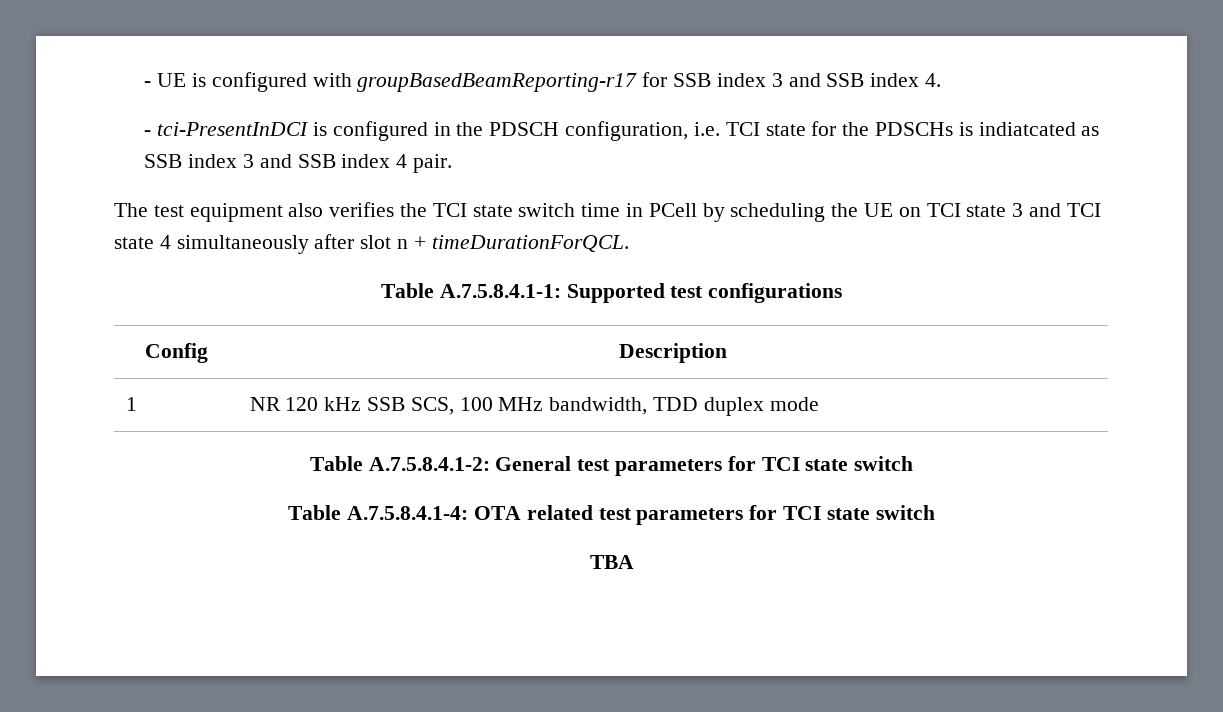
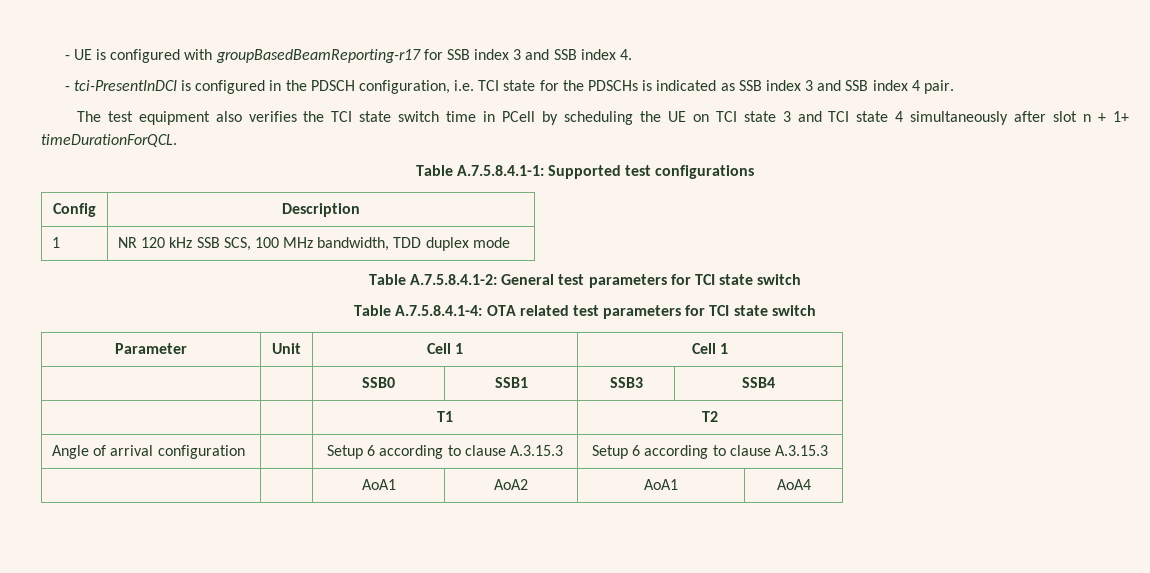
- - tci-PresentInDCI is configured in the PDSCH configuration, i.e. TCI state for the PDSCHs is indiatcated as SSB index 3 and SSB index 4 pair.
+ - tci-PresentInDCI is configured in the PDSCH configuration, i.e. TCI state for the PDSCHs is indicated as SSB index 3 and SSB index 4 pair.
- The test equipment also verifies the TCI state switch time in PCell by scheduling the UE on TCI state 3 and TCI state 4 simultaneously after slot n + timeDurationForQCL.
+ The test equipment also verifies the TCI state switch time in PCell by scheduling the UE on TCI state 3 and TCI state 4 simultaneously after slot n + 1+ timeDurationForQCL.
- TBA
+ Parameter | Unit | Cell 1 | Cell 1
+ | | SSB0 | SSB1 | SSB3 | SSB4
+ | | T1 | T2
+ Angle of arrival configuration | | Setup 6 according to clause A.3.15.3 | Setup 6 according to clause A.3.15.3
+ | | AoA1 | AoA2 | AoA1 | AoA4

